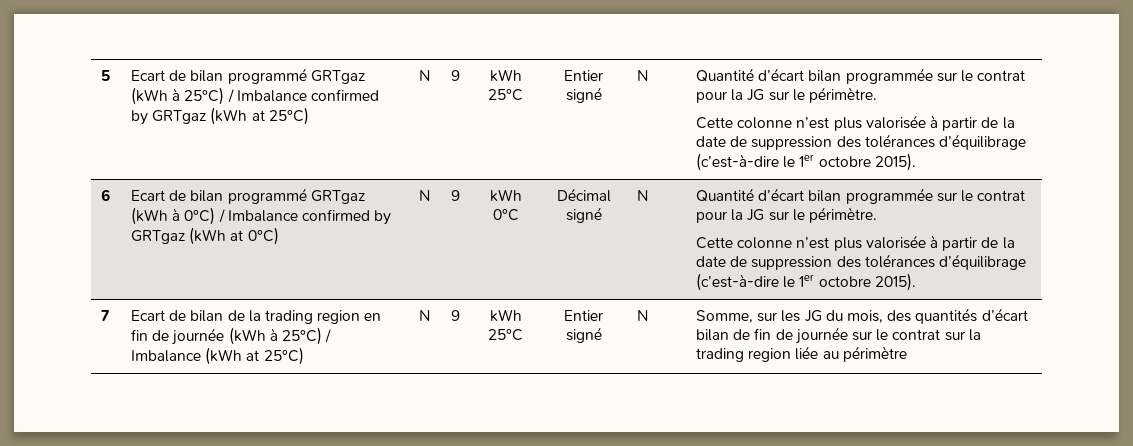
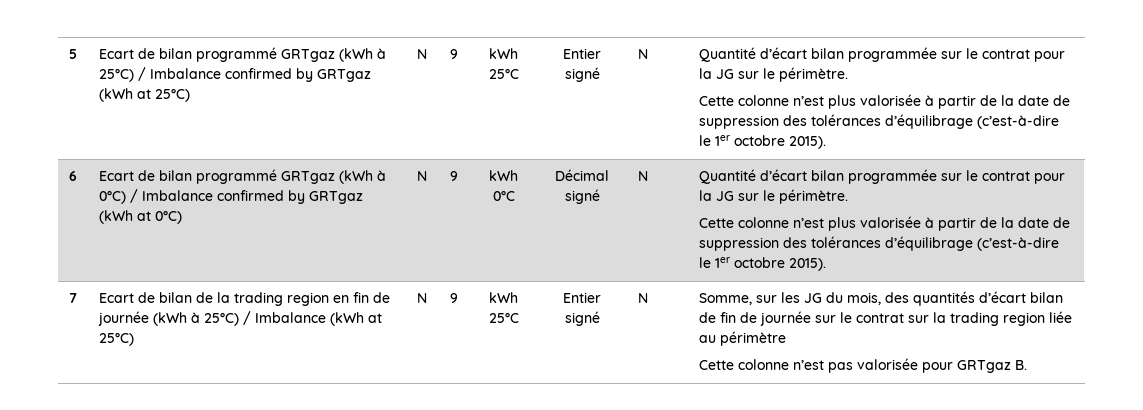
+ Cette colonne n’est pas valorisée pour GRTgaz B.

